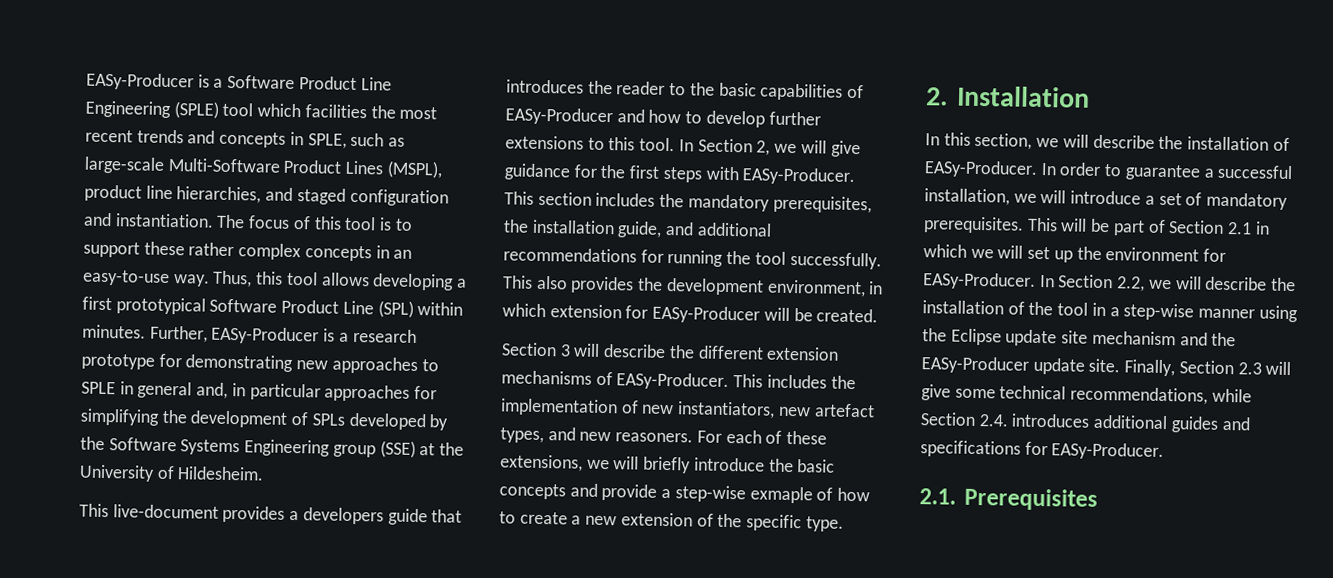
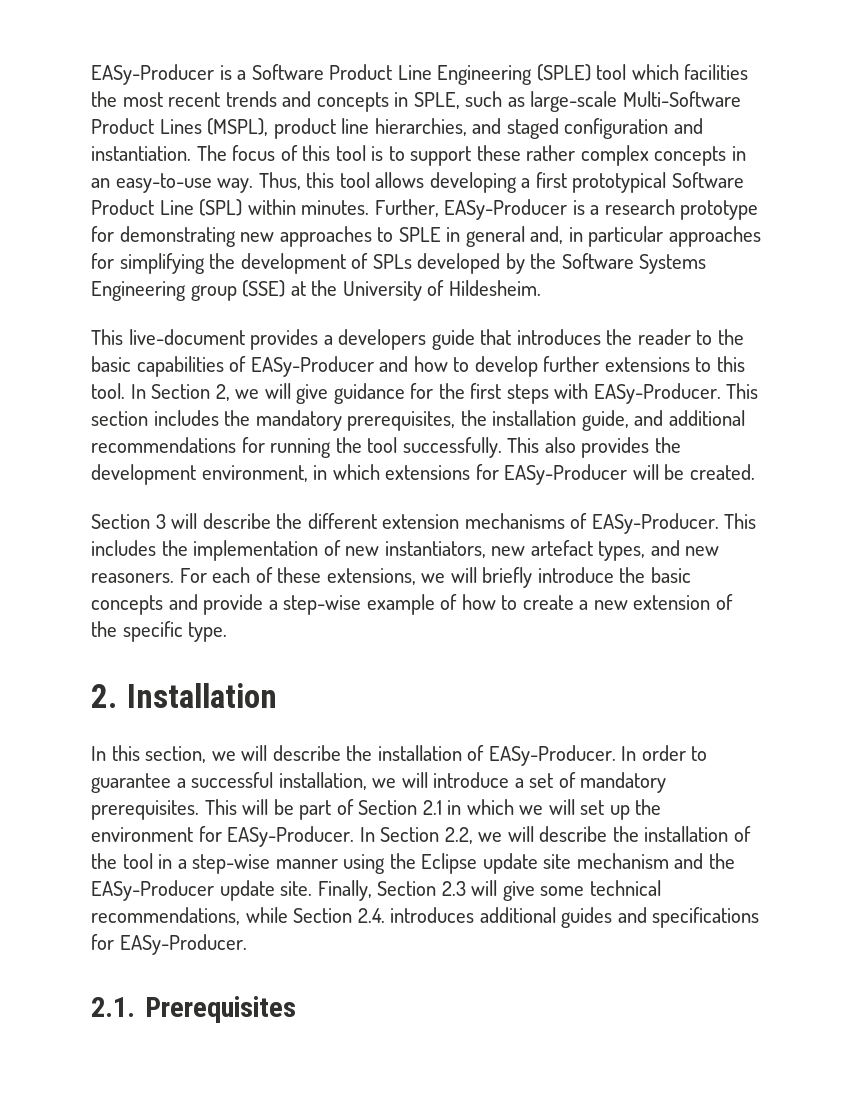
- This also provides the development environment, in which extension for EASy-Producer will be created.
+ This also provides the development environment, in which extensions for EASy-Producer will be created.
- For each of these extensions, we will briefly introduce the basic concepts and provide a step-wise exmaple of how to create a new extension of the specific type.
+ For each of these extensions, we will briefly introduce the basic concepts and provide a step-wise example of how to create a new extension of the specific type.

